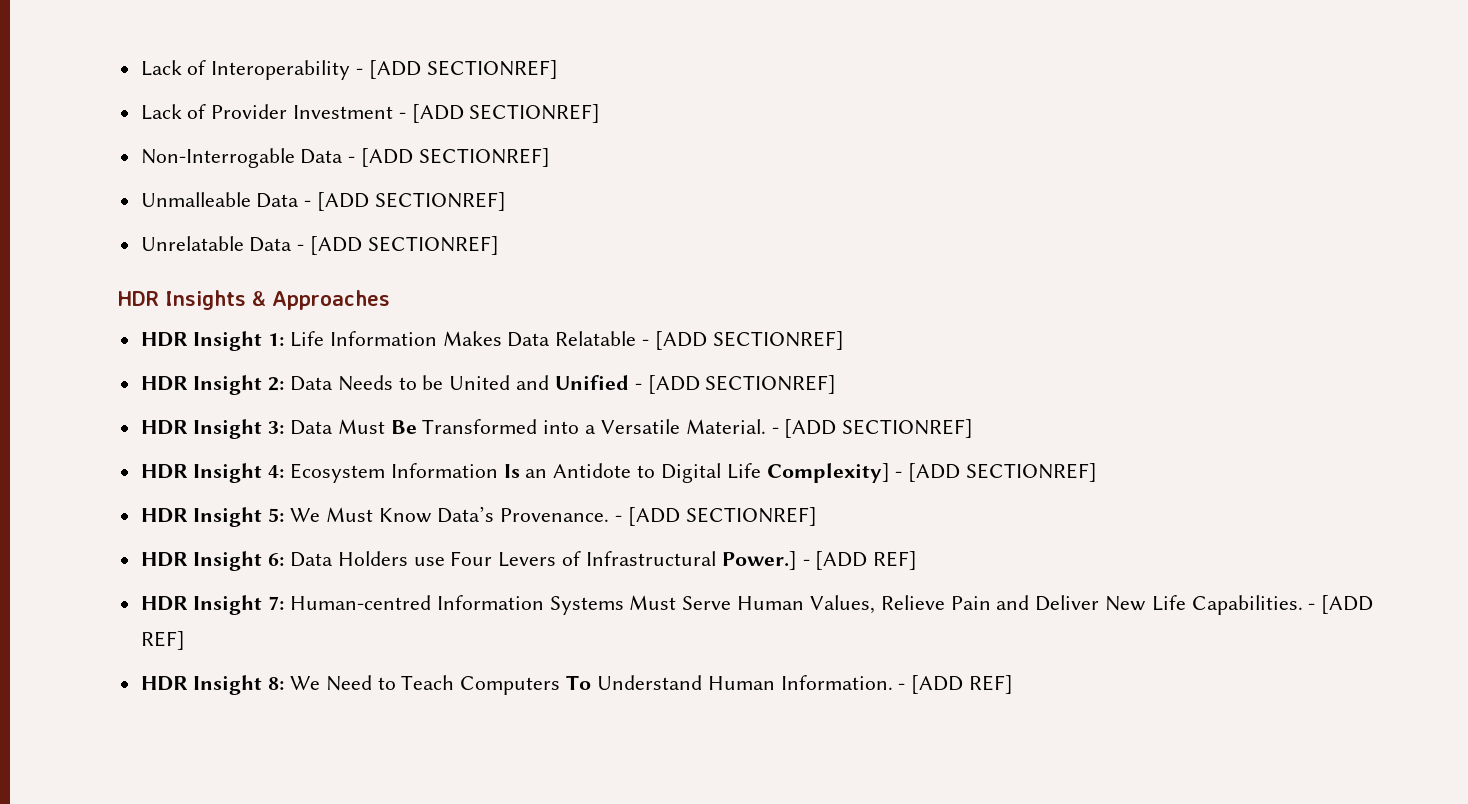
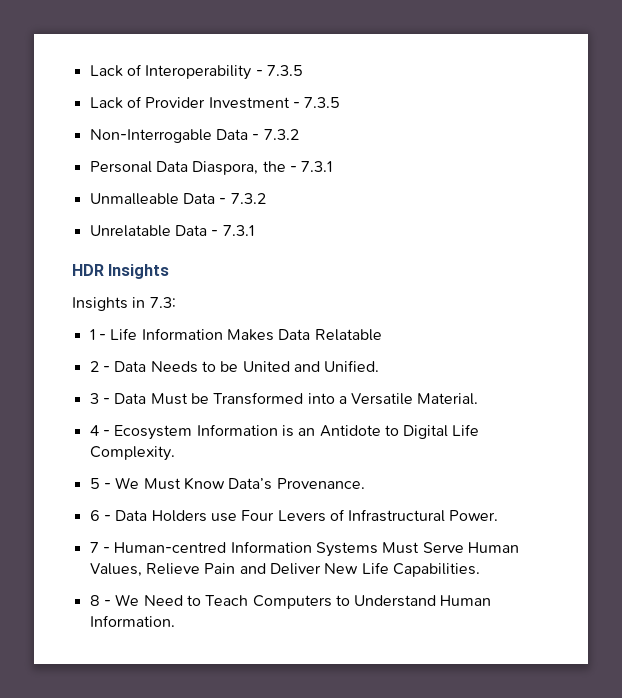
- Lack of Interoperability - [ADD SECTIONREF]
+ Lack of Interoperability - 7.3.5
- Lack of Provider Investment - [ADD SECTIONREF]
+ Lack of Provider Investment - 7.3.5
- Non-Interrogable Data - [ADD SECTIONREF]
+ Non-Interrogable Data - 7.3.2
+ Personal Data Diaspora, the - 7.3.1
- Unmalleable Data - [ADD SECTIONREF]
+ Unmalleable Data - 7.3.2
- Unrelatable Data - [ADD SECTIONREF]
+ Unrelatable Data - 7.3.1
- HDR Insights & Approaches
- HDR Insight 1: Life Information Makes Data Relatable - [ADD SECTIONREF]
- HDR Insight 2: Data Needs to be United and Unified - [ADD SECTIONREF]
- HDR Insight 3: Data Must Be Transformed into a Versatile Material. - [ADD SECTIONREF]
- HDR Insight 4: Ecosystem Information Is an Antidote to Digital Life Complexity] - [ADD SECTIONREF]
- HDR Insight 5: We Must Know Data’s Provenance. - [ADD SECTIONREF]
- HDR Insight 6: Data Holders use Four Levers of Infrastructural Power.] - [ADD REF]
- HDR Insight 7: Human-centred Information Systems Must Serve Human Values, Relieve Pain and Deliver New Life Capabilities. - [ADD REF]
- HDR Insight 8: We Need to Teach Computers To Understand Human Information. - [ADD REF]
+ HDR Insights
+ Insights in 7.3:
+ 1 - Life Information Makes Data Relatable
+ 2 - Data Needs to be United and Unified.
+ 3 - Data Must be Transformed into a Versatile Material.
+ 4 - Ecosystem Information is an Antidote to Digital Life Complexity.
+ 5 - We Must Know Data’s Provenance.
+ 6 - Data Holders use Four Levers of Infrastructural Power.
+ 7 - Human-centred Information Systems Must Serve Human Values, Relieve Pain and Deliver New Life Capabilities.
+ 8 - We Need to Teach Computers to Understand Human Information.

